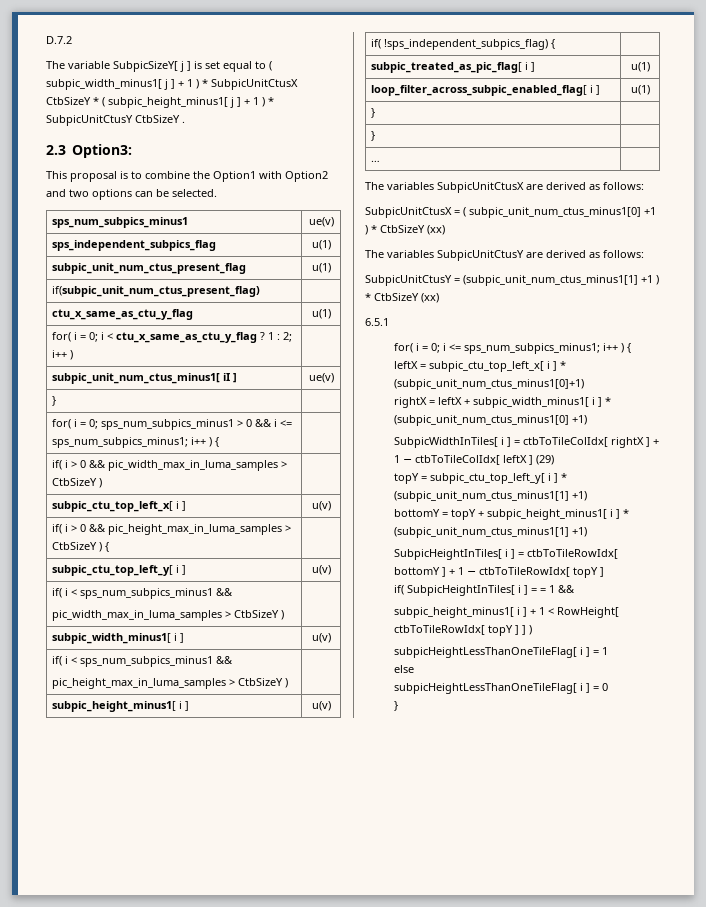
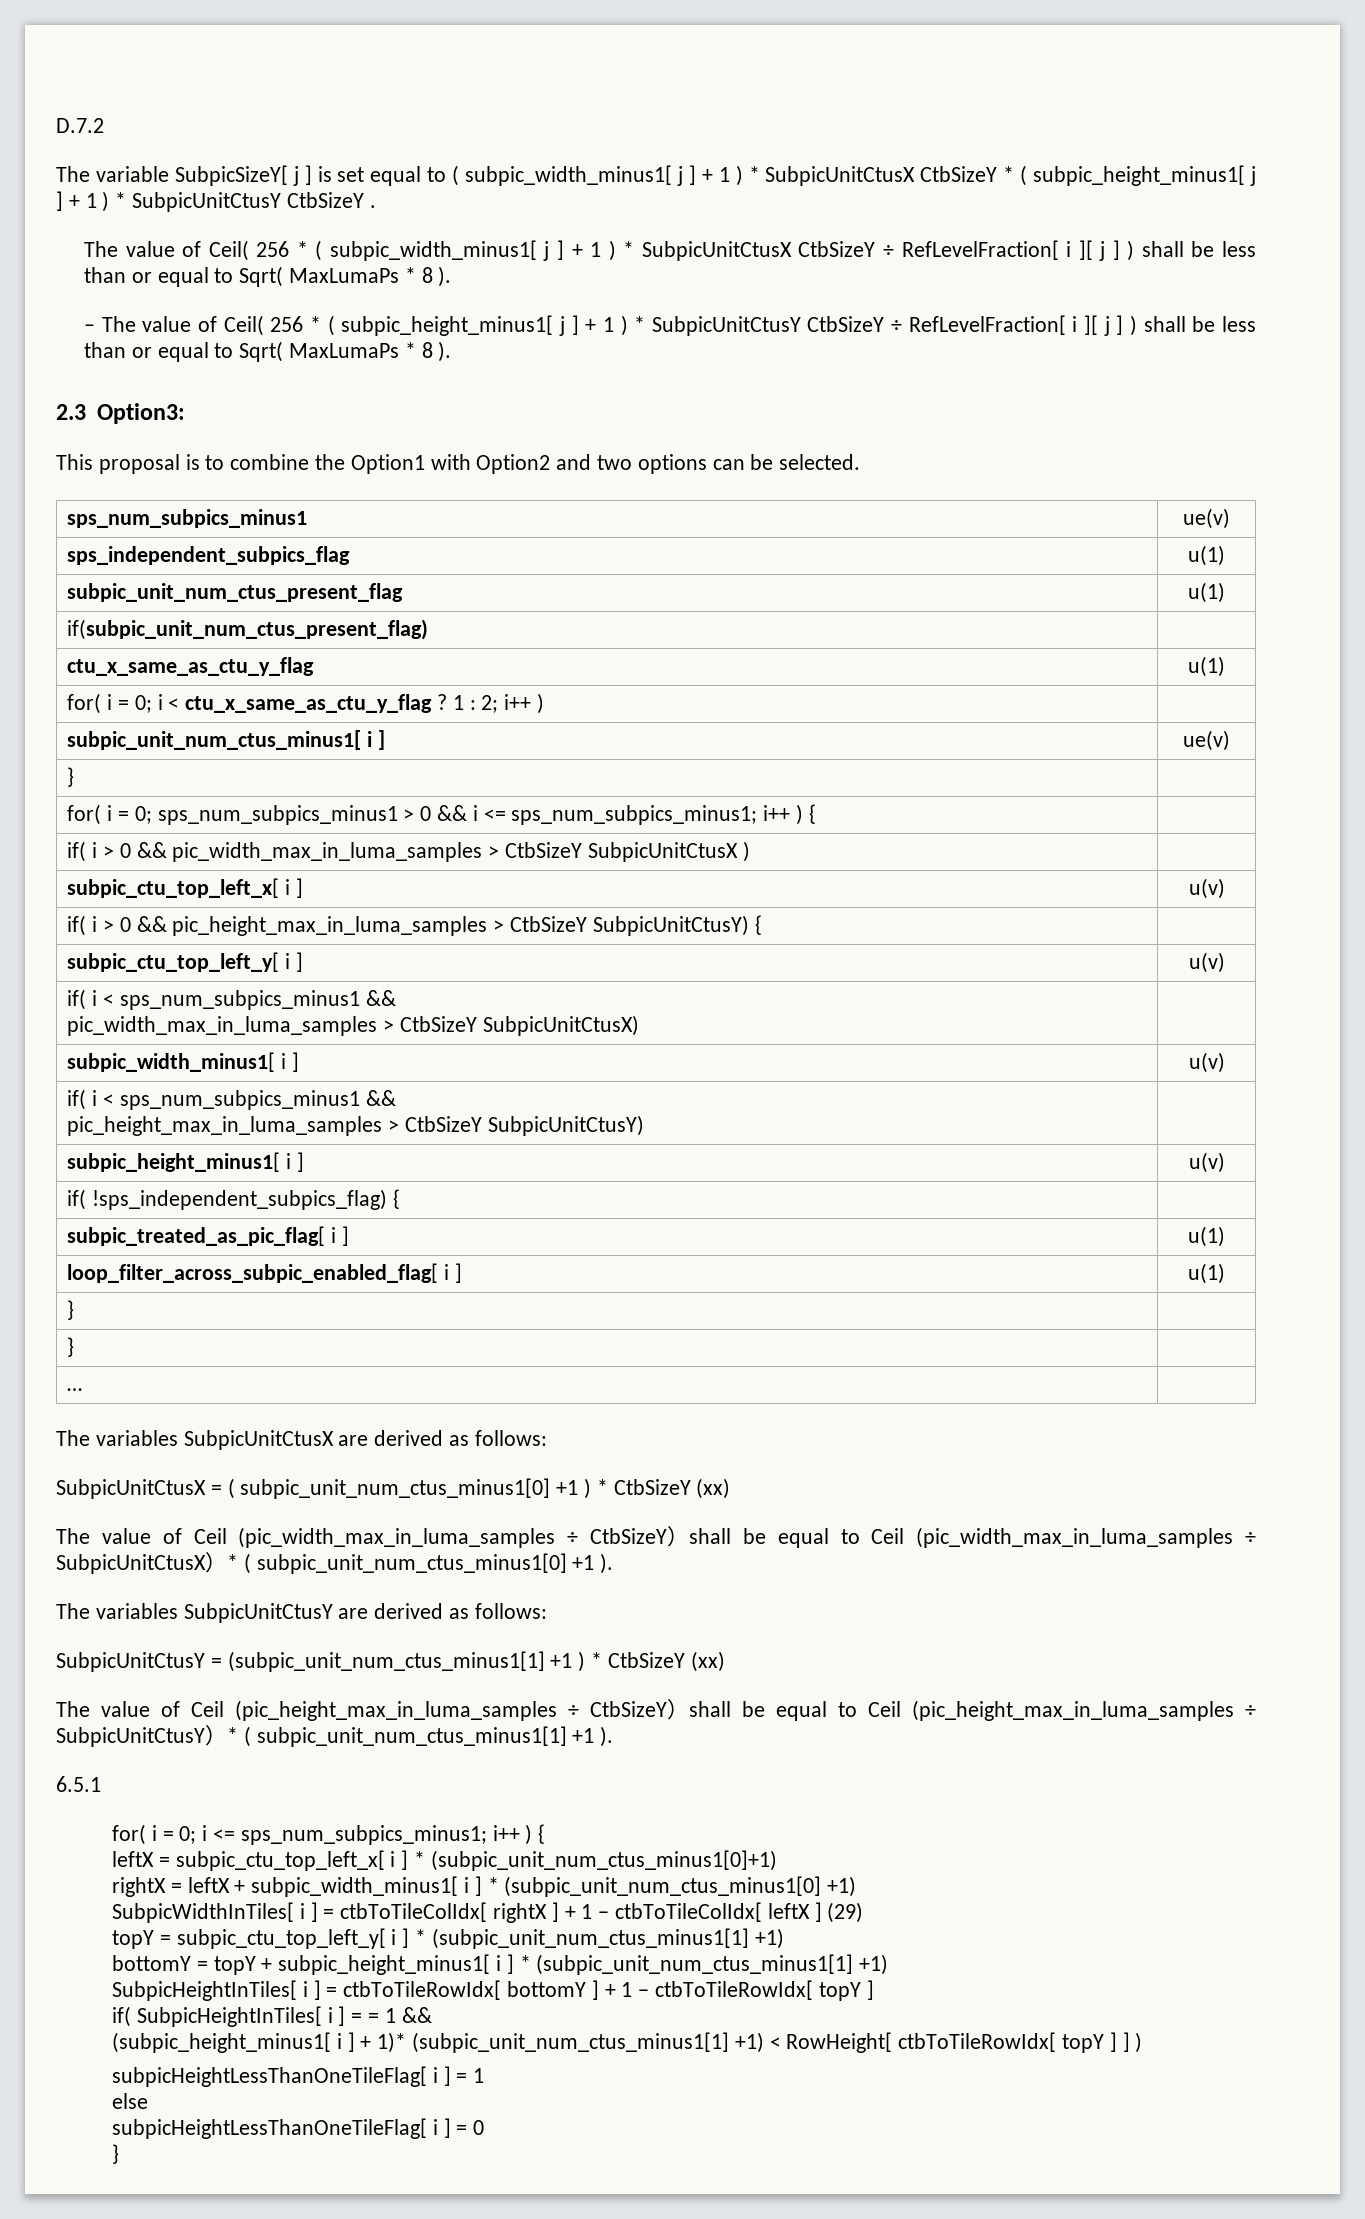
+ The value of Ceil( 256 * ( subpic_width_minus1[ j ] + 1 ) * SubpicUnitCtusX CtbSizeY ÷ RefLevelFraction[ i ][ j ] ) shall be less than or equal to Sqrt( MaxLumaPs * 8 ).
+ – The value of Ceil( 256 * ( subpic_height_minus1[ j ] + 1 ) * SubpicUnitCtusY CtbSizeY ÷ RefLevelFraction[ i ][ j ] ) shall be less than or equal to Sqrt( MaxLumaPs * 8 ).
- subpic_unit_num_ctus_minus1[ iI ] | ue(v)
+ subpic_unit_num_ctus_minus1[ i ] | ue(v)
- if( i > 0 && pic_width_max_in_luma_samples > CtbSizeY ) |
+ if( i > 0 && pic_width_max_in_luma_samples > CtbSizeY SubpicUnitCtusX ) |
- if( i > 0 && pic_height_max_in_luma_samples > CtbSizeY ) { |
+ if( i > 0 && pic_height_max_in_luma_samples > CtbSizeY SubpicUnitCtusY) { |
  subpic_ctu_top_left_y[ i ] | u(v)
  if( i < sps_num_subpics_minus1 &&
- pic_width_max_in_luma_samples > CtbSizeY ) |
+ pic_width_max_in_luma_samples > CtbSizeY SubpicUnitCtusX) |
  subpic_width_minus1[ i ] | u(v)
  if( i < sps_num_subpics_minus1 &&
- pic_height_max_in_luma_samples > CtbSizeY ) |
+ pic_height_max_in_luma_samples > CtbSizeY SubpicUnitCtusY) |
+ The value of Ceil (pic_width_max_in_luma_samples ÷ CtbSizeY）shall be equal to Ceil (pic_width_max_in_luma_samples ÷ SubpicUnitCtusX）* ( subpic_unit_num_ctus_minus1[0] +1 ).
+ The value of Ceil (pic_height_max_in_luma_samples ÷ CtbSizeY）shall be equal to Ceil (pic_height_max_in_luma_samples ÷ SubpicUnitCtusY）* ( subpic_unit_num_ctus_minus1[1] +1 ).
- subpic_height_minus1[ i ] + 1 < RowHeight[ ctbToTileRowIdx[ topY ] ] )
+ (subpic_height_minus1[ i ] + 1)* (subpic_unit_num_ctus_minus1[1] +1) < RowHeight[ ctbToTileRowIdx[ topY ] ] )

